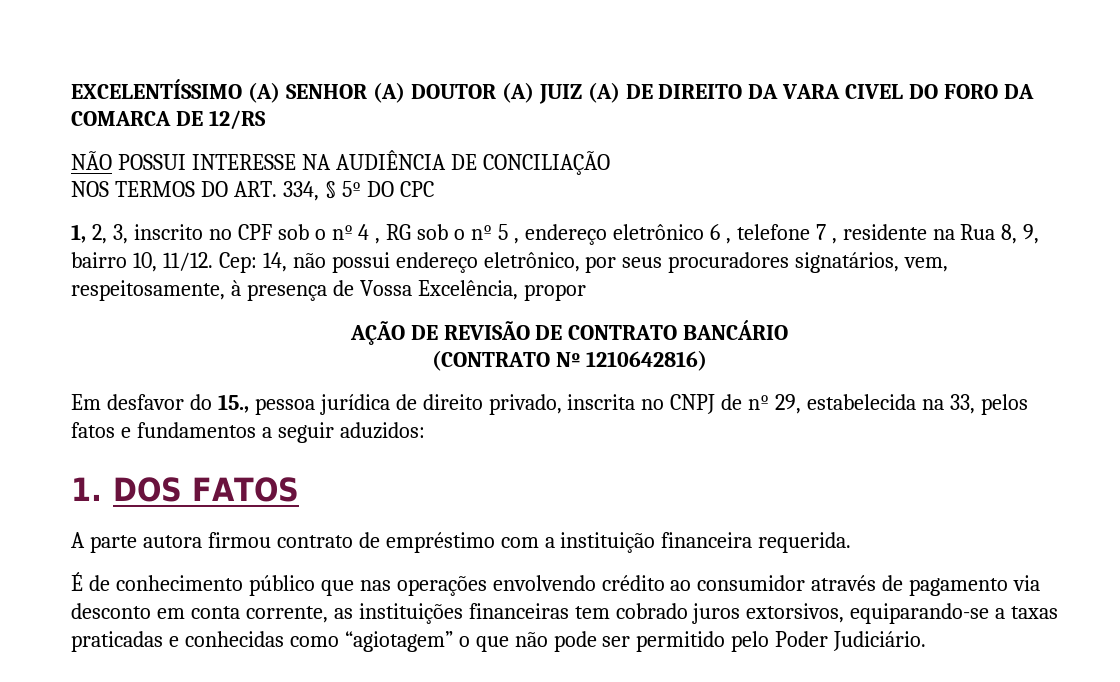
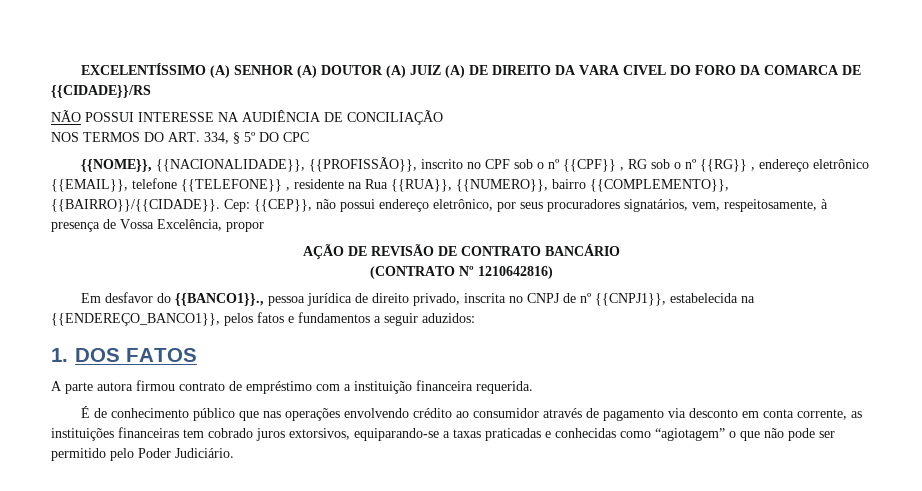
- EXCELENTÍSSIMO (A) SENHOR (A) DOUTOR (A) JUIZ (A) DE DIREITO DA VARA CIVEL DO FORO DA COMARCA DE 12/RS
+ EXCELENTÍSSIMO (A) SENHOR (A) DOUTOR (A) JUIZ (A) DE DIREITO DA VARA CIVEL DO FORO DA COMARCA DE {{CIDADE}}/RS
- 1, 2, 3, inscrito no CPF sob o nº 4 , RG sob o nº 5 , endereço eletrônico 6 , telefone 7 , residente na Rua 8, 9, bairro 10, 11/12. Cep: 14, não possui endereço eletrônico, por seus procuradores signatários, vem, respeitosamente, à presença de Vossa Excelência, propor
+ {{NOME}}, {{NACIONALIDADE}}, {{PROFISSÃO}}, inscrito no CPF sob o nº {{CPF}} , RG sob o nº {{RG}} , endereço eletrônico {{EMAIL}}, telefone {{TELEFONE}} , residente na Rua {{RUA}}, {{NUMERO}}, bairro {{COMPLEMENTO}}, {{BAIRRO}}/{{CIDADE}}. Cep: {{CEP}}, não possui endereço eletrônico, por seus procuradores signatários, vem, respeitosamente, à presença de Vossa Excelência, propor
- Em desfavor do 15., pessoa jurídica de direito privado, inscrita no CNPJ de nº 29, estabelecida na 33, pelos fatos e fundamentos a seguir aduzidos:
+ Em desfavor do {{BANCO1}}., pessoa jurídica de direito privado, inscrita no CNPJ de nº {{CNPJ1}}, estabelecida na {{ENDEREÇO_BANCO1}}, pelos fatos e fundamentos a seguir aduzidos:

